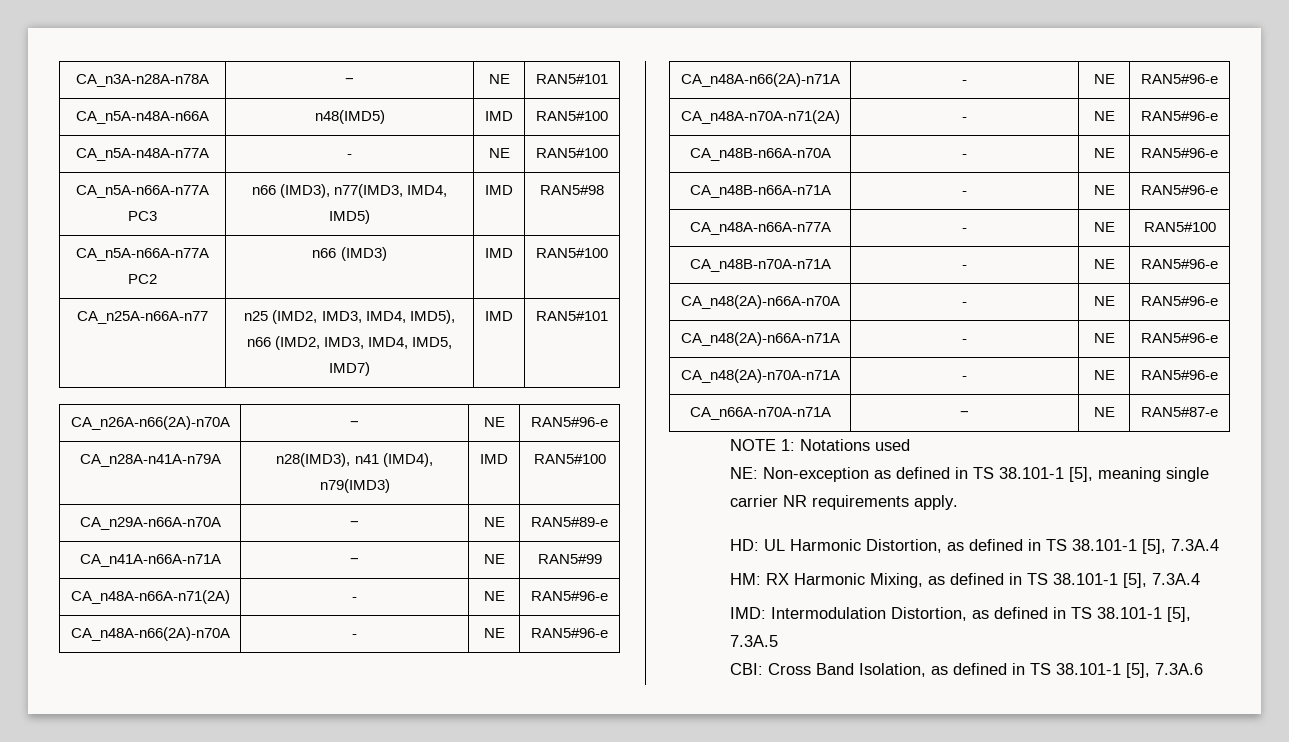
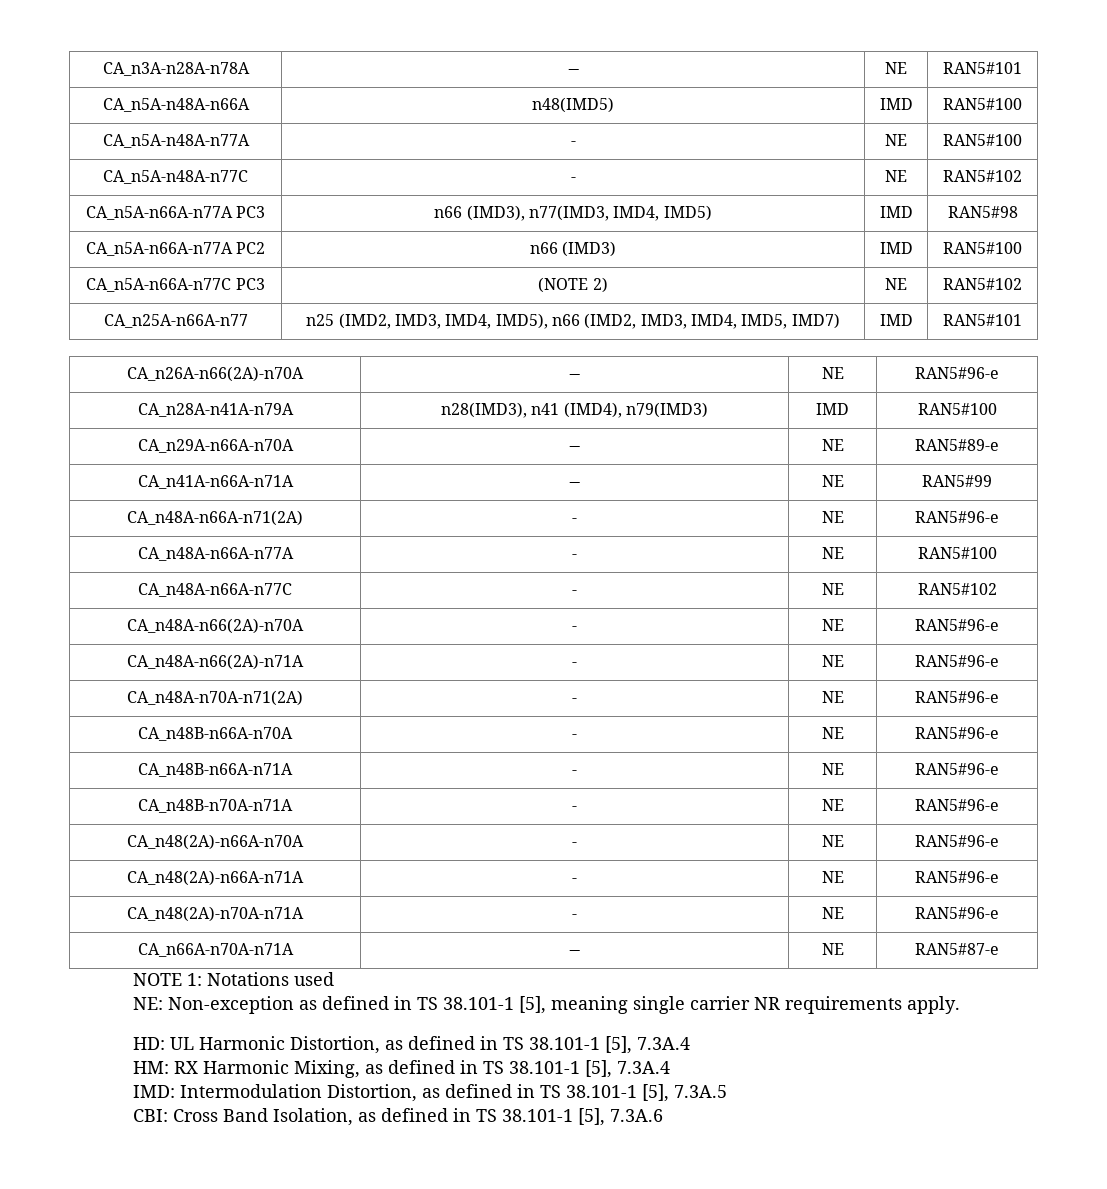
+ CA_n5A-n48A-n77C | - | NE | RAN5#102
+ CA_n5A-n66A-n77C PC3 | (NOTE 2) | NE | RAN5#102
+ CA_n48A-n66A-n77A | - | NE | RAN5#100
+ CA_n48A-n66A-n77C | - | NE | RAN5#102
- CA_n48A-n66A-n77A | - | NE | RAN5#100

